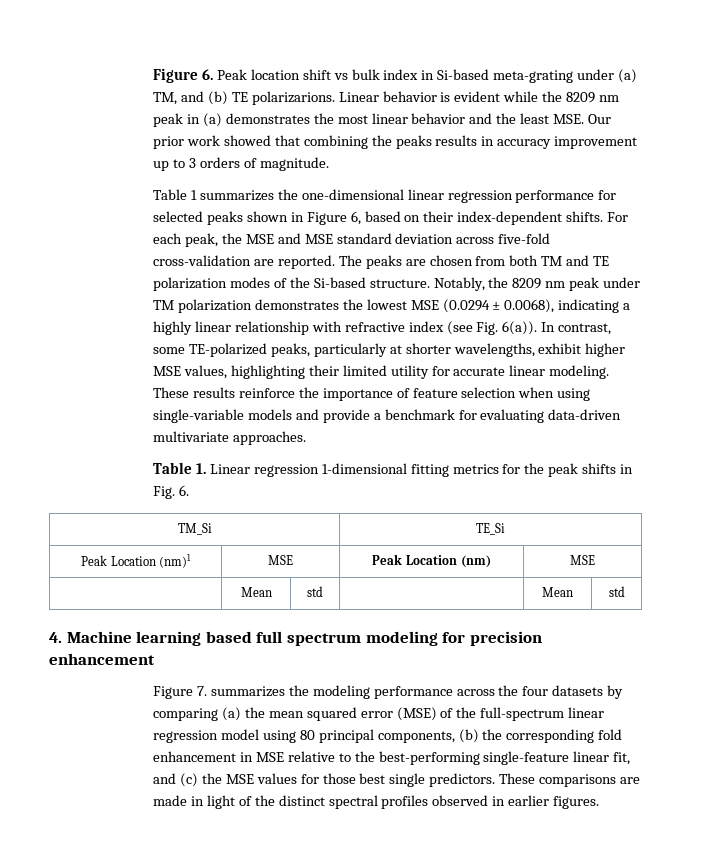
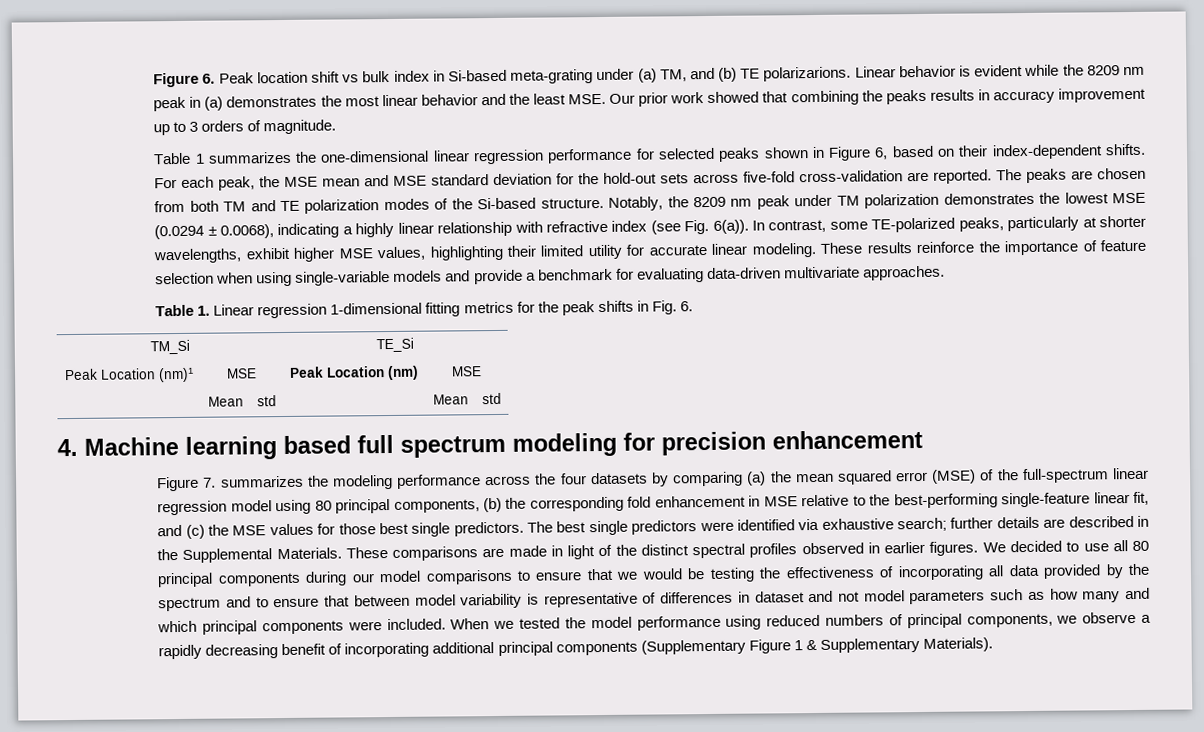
- For each peak, the MSE and MSE standard deviation across five-fold cross-validation are reported.
+ For each peak, the MSE mean and MSE standard deviation for the hold-out sets across five-fold cross-validation are reported.
+ The best single predictors were identified via exhaustive search; further details are described in the Supplemental Materials.
+ We decided to use all 80 principal components during our model comparisons to ensure that we would be testing the effectiveness of incorporating all data provided by the spectrum and to ensure that between model variability is representative of differences in dataset and not model parameters such as how many and which principal components were included. When we tested the model performance using reduced numbers of principal components, we observe a rapidly decreasing benefit of incorporating additional principal components (Supplementary Figure 1 & Supplementary Materials).

